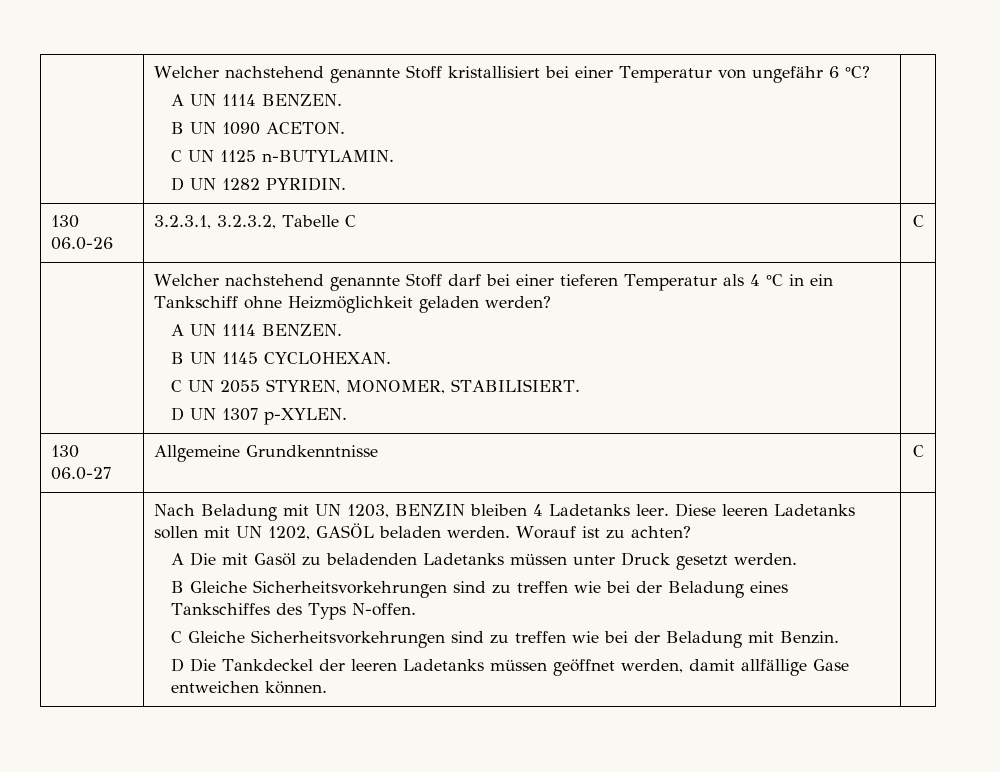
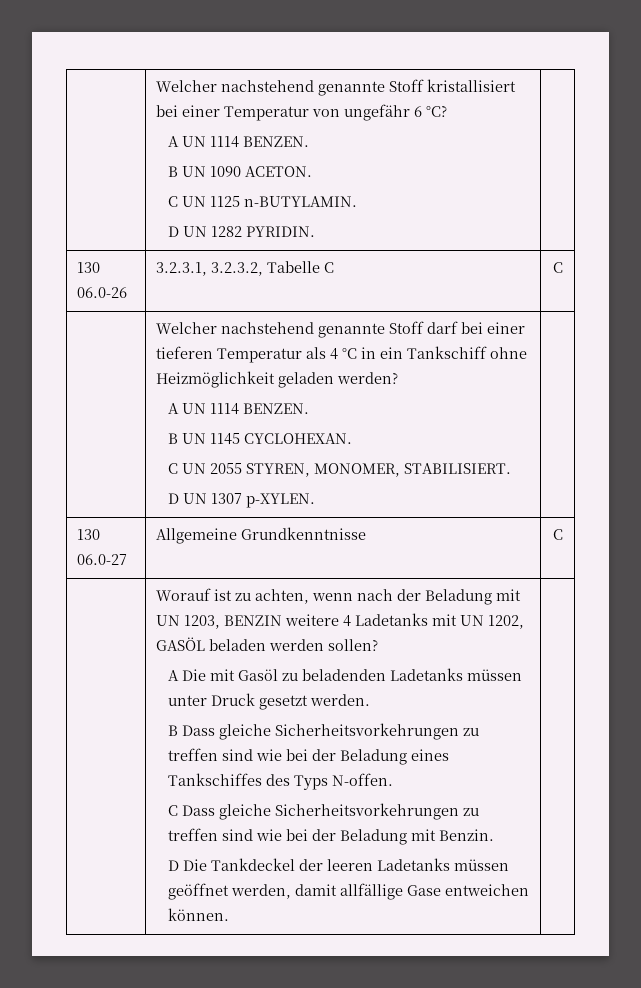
- Nach Beladung mit UN 1203, BENZIN bleiben 4 Ladetanks leer. Diese leeren Ladetanks sollen mit UN 1202, GASÖL beladen werden. Worauf ist zu achten?
+ Worauf ist zu achten, wenn nach der Beladung mit UN 1203, BENZIN weitere 4 Ladetanks mit UN 1202, GASÖL beladen werden sollen?
- B Gleiche Sicherheitsvorkehrungen sind zu treffen wie bei der Beladung eines Tankschiffes des Typs N-offen.
+ B Dass gleiche Sicherheitsvorkehrungen zu treffen sind wie bei der Beladung eines Tankschiffes des Typs N-offen.
- C Gleiche Sicherheitsvorkehrungen sind zu treffen wie bei der Beladung mit Benzin.
+ C Dass gleiche Sicherheitsvorkehrungen zu treffen sind wie bei der Beladung mit Benzin.

